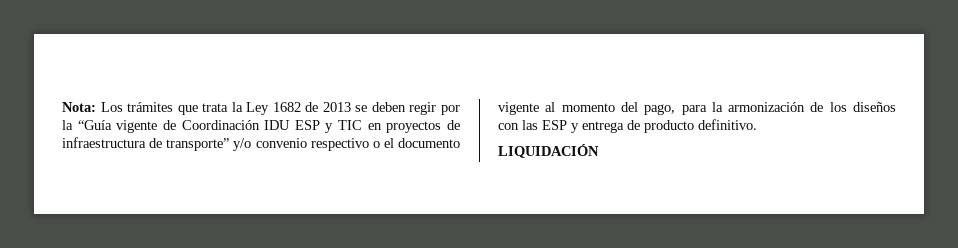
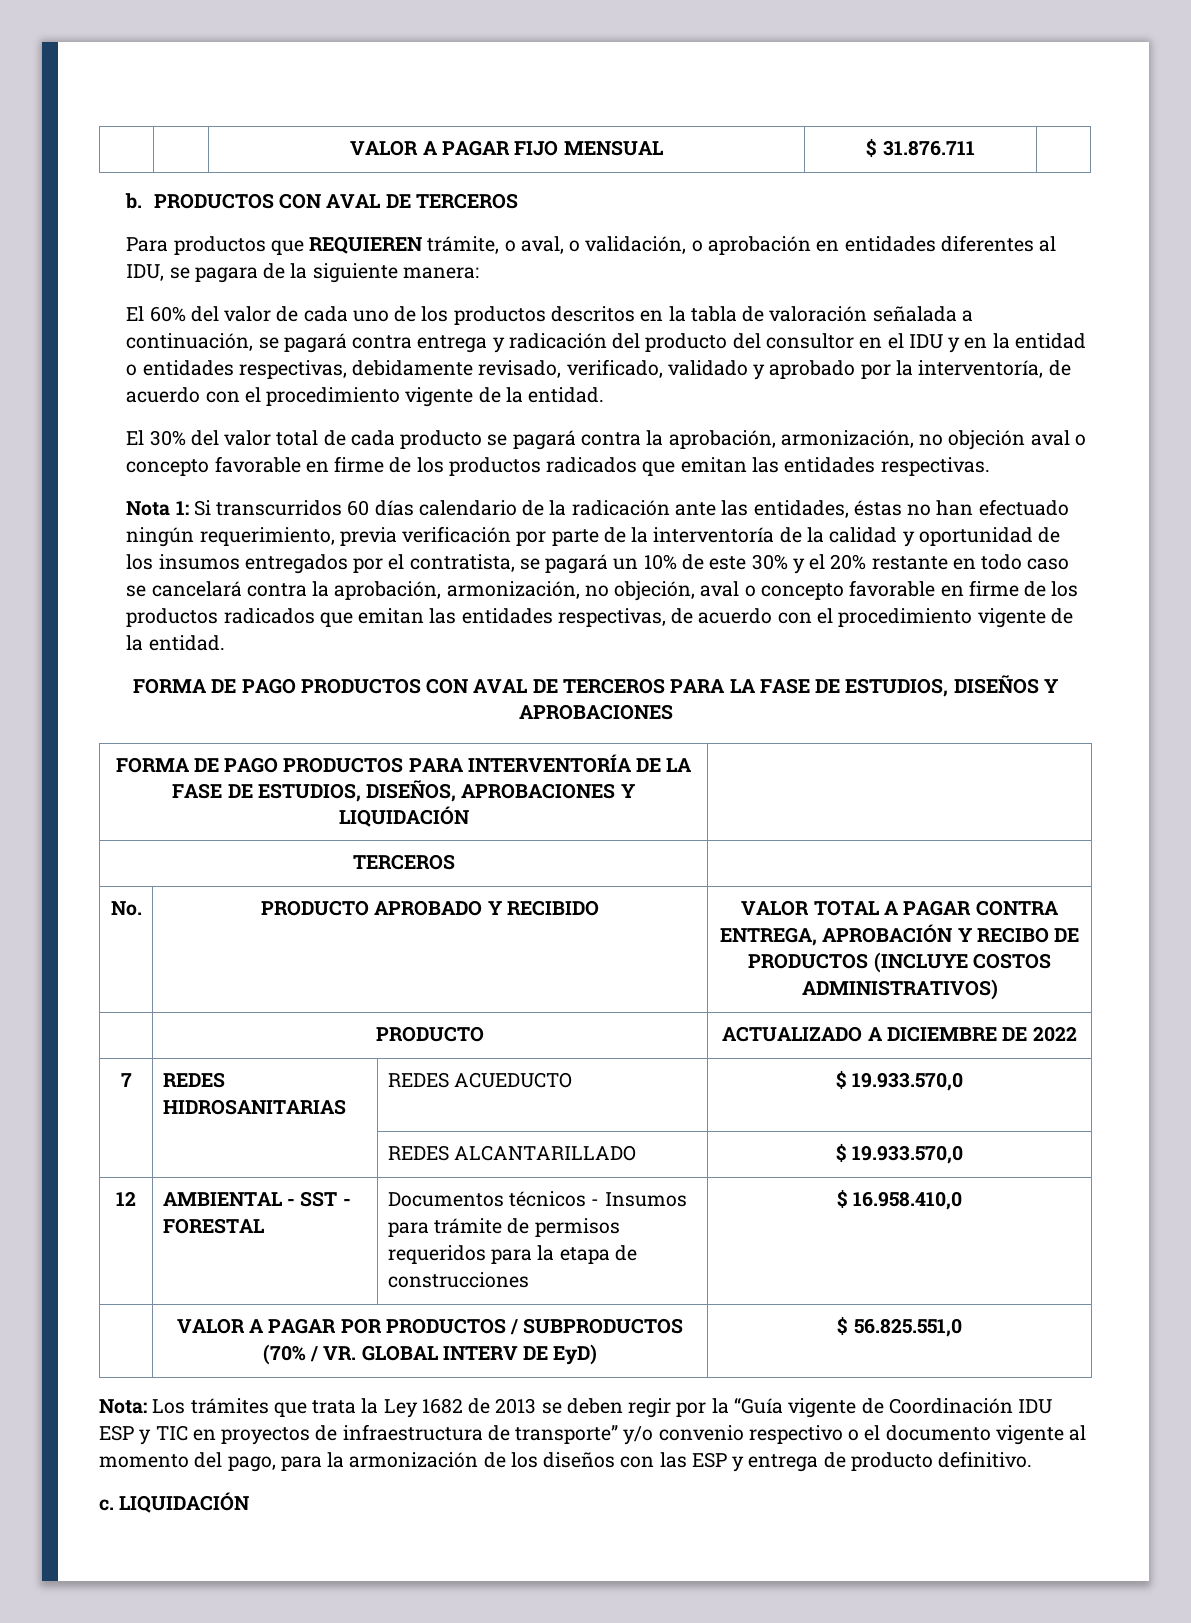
+ | | VALOR A PAGAR FIJO MENSUAL | $ 31.876.711 |
+ b. PRODUCTOS CON AVAL DE TERCEROS
+ Para productos que REQUIEREN trámite, o aval, o validación, o aprobación en entidades diferentes al IDU, se pagara de la siguiente manera:
+ El 60% del valor de cada uno de los productos descritos en la tabla de valoración señalada a continuación, se pagará contra entrega y radicación del producto del consultor en el IDU y en la entidad o entidades respectivas, debidamente revisado, verificado, validado y aprobado por la interventoría, de acuerdo con el procedimiento vigente de la entidad.
+ El 30% del valor total de cada producto se pagará contra la aprobación, armonización, no objeción aval o concepto favorable en firme de los productos radicados que emitan las entidades respectivas.
+ Nota 1: Si transcurridos 60 días calendario de la radicación ante las entidades, éstas no han efectuado ningún requerimiento, previa verificación por parte de la interventoría de la calidad y oportunidad de los insumos entregados por el contratista, se pagará un 10% de este 30% y el 20% restante en todo caso se cancelará contra la aprobación, armonización, no objeción, aval o concepto favorable en firme de los productos radicados que emitan las entidades respectivas, de acuerdo con el procedimiento vigente de la entidad.
+ FORMA DE PAGO PRODUCTOS CON AVAL DE TERCEROS PARA LA FASE DE ESTUDIOS, DISEÑOS Y APROBACIONES
+ FORMA DE PAGO PRODUCTOS PARA INTERVENTORÍA DE LA FASE DE ESTUDIOS, DISEÑOS, APROBACIONES Y LIQUIDACIÓN |
+ TERCEROS |
+ No. | PRODUCTO APROBADO Y RECIBIDO | VALOR TOTAL A PAGAR CONTRA ENTREGA, APROBACIÓN Y RECIBO DE PRODUCTOS (INCLUYE COSTOS ADMINISTRATIVOS)
+ | PRODUCTO | ACTUALIZADO A DICIEMBRE DE 2022
+ 7 | REDES HIDROSANITARIAS | REDES ACUEDUCTO | $ 19.933.570,0
+ | | REDES ALCANTARILLADO | $ 19.933.570,0
+ 12 | AMBIENTAL - SST - FORESTAL | Documentos técnicos - Insumos para trámite de permisos requeridos para la etapa de construcciones | $ 16.958.410,0
+ | VALOR A PAGAR POR PRODUCTOS / SUBPRODUCTOS (70% / VR. GLOBAL INTERV DE EyD) | $ 56.825.551,0
+ c.

